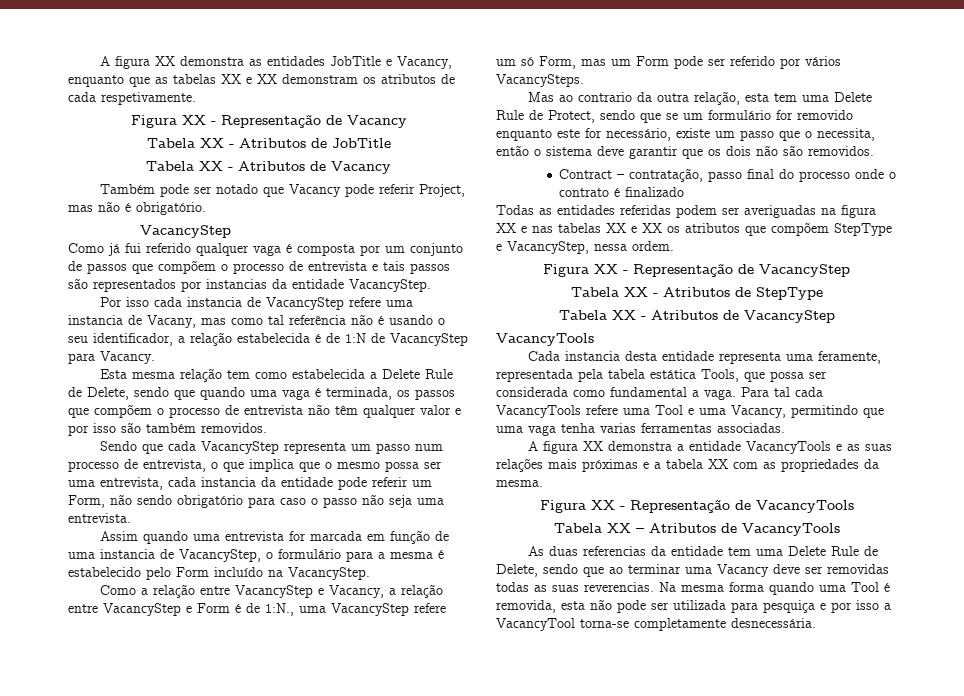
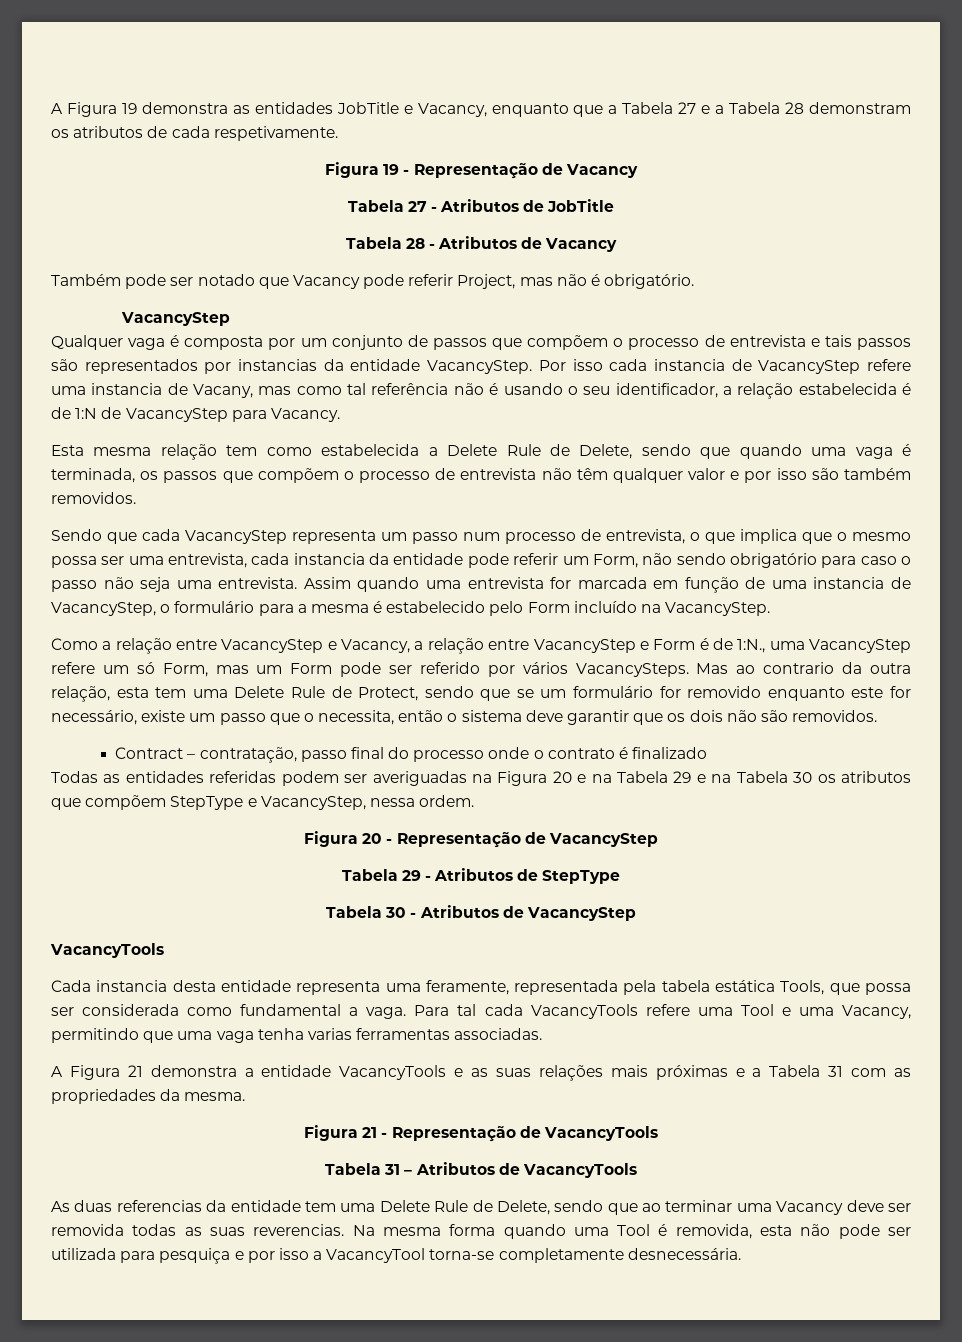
- A figura XX demonstra as entidades JobTitle e Vacancy, enquanto que as tabelas XX e XX demonstram os atributos de cada respetivamente.
+ A Figura 19 demonstra as entidades JobTitle e Vacancy, enquanto que a Tabela 27 e a Tabela 28 demonstram os atributos de cada respetivamente.
- Figura XX - Representação de Vacancy
+ Figura 19 - Representação de Vacancy
- Tabela XX - Atributos de JobTitle
+ Tabela 27 - Atributos de JobTitle
- Tabela XX - Atributos de Vacancy
+ Tabela 28 - Atributos de Vacancy
- Como já fui referido qualquer vaga é composta por um conjunto de passos que compõem o processo de entrevista e tais passos são representados por instancias da entidade VacancyStep.
- Por isso cada instancia de VacancyStep refere uma instancia de Vacany, mas como tal referência não é usando o seu identificador, a relação estabelecida é de 1:N de VacancyStep para Vacancy.
+ Qualquer vaga é composta por um conjunto de passos que compõem o processo de entrevista e tais passos são representados por instancias da entidade VacancyStep. Por isso cada instancia de VacancyStep refere uma instancia de Vacany, mas como tal referência não é usando o seu identificador, a relação estabelecida é de 1:N de VacancyStep para Vacancy.
- Sendo que cada VacancyStep representa um passo num processo de entrevista, o que implica que o mesmo possa ser uma entrevista, cada instancia da entidade pode referir um Form, não sendo obrigatório para caso o passo não seja uma entrevista.
- Assim quando uma entrevista for marcada em função de uma instancia de VacancyStep, o formulário para a mesma é estabelecido pelo Form incluído na VacancyStep.
+ Sendo que cada VacancyStep representa um passo num processo de entrevista, o que implica que o mesmo possa ser uma entrevista, cada instancia da entidade pode referir um Form, não sendo obrigatório para caso o passo não seja uma entrevista. Assim quando uma entrevista for marcada em função de uma instancia de VacancyStep, o formulário para a mesma é estabelecido pelo Form incluído na VacancyStep.
- Como a relação entre VacancyStep e Vacancy, a relação entre VacancyStep e Form é de 1:N., uma VacancyStep refere um só Form, mas um Form pode ser referido por vários VacancySteps.
- Mas ao contrario da outra relação, esta tem uma Delete Rule de Protect, sendo que se um formulário for removido enquanto este for necessário, existe um passo que o necessita, então o sistema deve garantir que os dois não são removidos.
+ Como a relação entre VacancyStep e Vacancy, a relação entre VacancyStep e Form é de 1:N., uma VacancyStep refere um só Form, mas um Form pode ser referido por vários VacancySteps. Mas ao contrario da outra relação, esta tem uma Delete Rule de Protect, sendo que se um formulário for removido enquanto este for necessário, existe um passo que o necessita, então o sistema deve garantir que os dois não são removidos.
- Todas as entidades referidas podem ser averiguadas na figura XX e nas tabelas XX e XX os atributos que compõem StepType e VacancyStep, nessa ordem.
+ Todas as entidades referidas podem ser averiguadas na Figura 20 e na Tabela 29 e na Tabela 30 os atributos que compõem StepType e VacancyStep, nessa ordem.
- Figura XX - Representação de VacancyStep
+ Figura 20 - Representação de VacancyStep
- Tabela XX - Atributos de StepType
+ Tabela 29 - Atributos de StepType
- Tabela XX - Atributos de VacancyStep
+ Tabela 30 - Atributos de VacancyStep
- A figura XX demonstra a entidade VacancyTools e as suas relações mais próximas e a tabela XX com as propriedades da mesma.
+ A Figura 21 demonstra a entidade VacancyTools e as suas relações mais próximas e a Tabela 31 com as propriedades da mesma.
- Figura XX - Representação de VacancyTools
+ Figura 21 - Representação de VacancyTools
- Tabela XX – Atributos de VacancyTools
+ Tabela 31 – Atributos de VacancyTools
- As duas referencias da entidade tem uma Delete Rule de Delete, sendo que ao terminar uma Vacancy deve ser removidas todas as suas reverencias.
+ As duas referencias da entidade tem uma Delete Rule de Delete, sendo que ao terminar uma Vacancy deve ser removida todas as suas reverencias.

